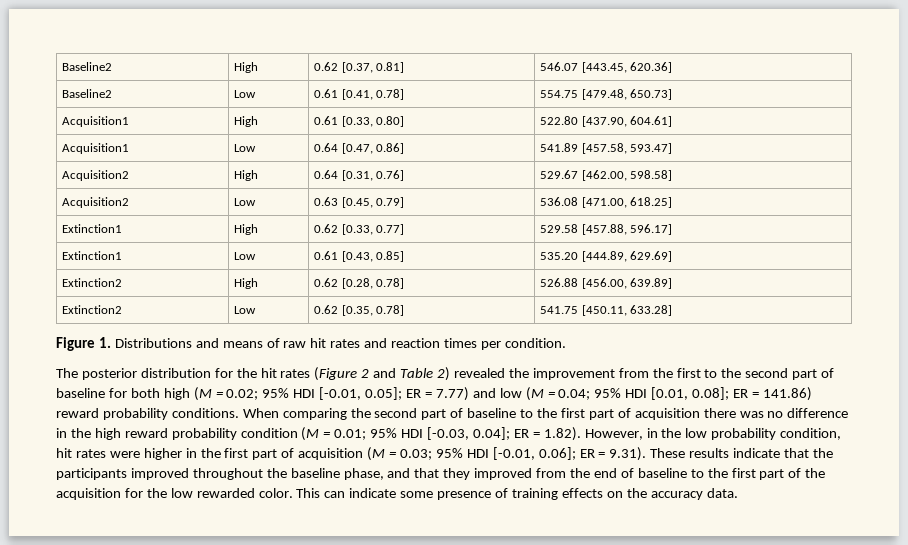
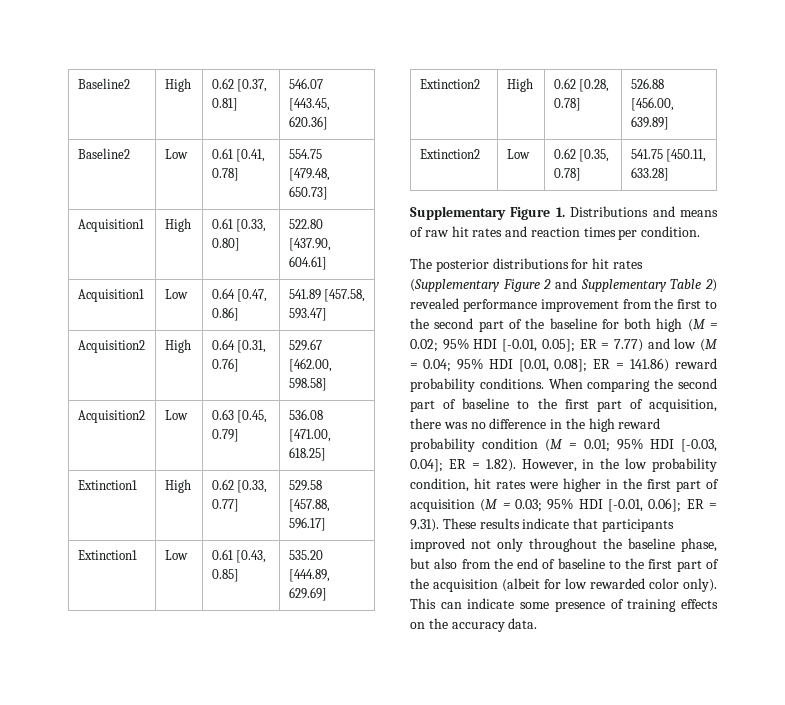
- Figure 1. Distributions and means of raw hit rates and reaction times per condition.
+ Supplementary Figure 1. Distributions and means of raw hit rates and reaction times per condition.
- The posterior distribution for the hit rates (Figure 2 and Table 2) revealed the improvement from the first to the second part of baseline for both high (M = 0.02; 95% HDI [-0.01, 0.05]; ER = 7.77) and low (M = 0.04; 95% HDI [0.01, 0.08]; ER = 141.86) reward probability conditions.
+ The posterior distributions for hit rates (Supplementary Figure 2 and Supplementary Table 2) revealed performance improvement from the first to the second part of the baseline for both high (M = 0.02; 95% HDI [-0.01, 0.05]; ER = 7.77) and low (M = 0.04; 95% HDI [0.01, 0.08]; ER = 141.86) reward probability conditions.
- When comparing the second part of baseline to the first part of acquisition there was no difference in the high reward probability condition (M = 0.01;
+ When comparing the second part of baseline to the first part of acquisition, there was no difference in the high reward probability condition (M = 0.01;
- ER = 9.31). These results indicate that the participants improved throughout the baseline phase, and that they improved from the end of baseline to the first part of the acquisition for the low rewarded color.
+ ER = 9.31). These results indicate that participants improved not only throughout the baseline phase, but also from the end of baseline to the first part of the acquisition (albeit for low rewarded color only).

